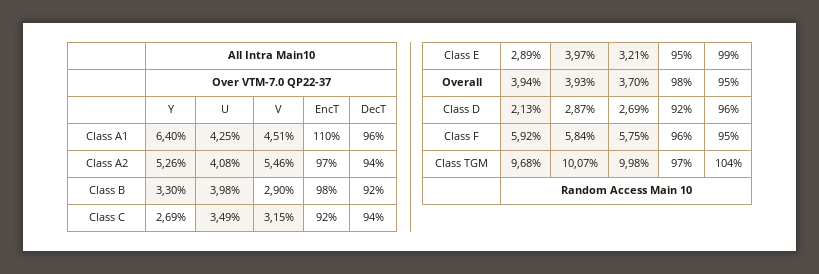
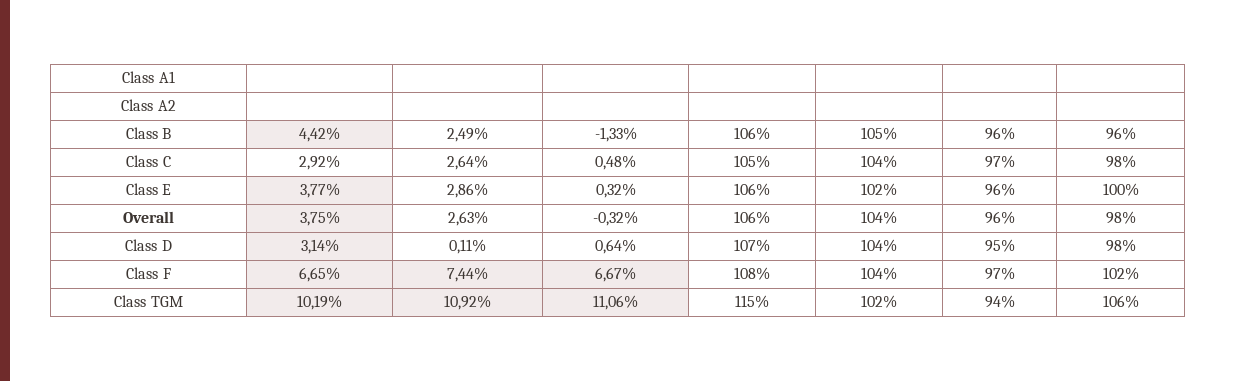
- | All Intra Main10
- | Over VTM-7.0 QP22-37
- | Y | U | V | EncT | DecT
- Class A1 | 6,40% | 4,25% | 4,51% | 110% | 96%
- Class A2 | 5,26% | 4,08% | 5,46% | 97% | 94%
- Class B | 3,30% | 3,98% | 2,90% | 98% | 92%
- Class C | 2,69% | 3,49% | 3,15% | 92% | 94%
- Class E | 2,89% | 3,97% | 3,21% | 95% | 99%
- Overall | 3,94% | 3,93% | 3,70% | 98% | 95%
+ Class A1 | | | | | | |
+ Class A2 | | | | | | |
+ Class B | 4,42% | 2,49% | -1,33% | 106% | 105% | 96% | 96%
+ Class C | 2,92% | 2,64% | 0,48% | 105% | 104% | 97% | 98%
+ Class E | 3,77% | 2,86% | 0,32% | 106% | 102% | 96% | 100%
+ Overall | 3,75% | 2,63% | -0,32% | 106% | 104% | 96% | 98%
- Class D | 2,13% | 2,87% | 2,69% | 92% | 96%
- Class F | 5,92% | 5,84% | 5,75% | 96% | 95%
- Class TGM | 9,68% | 10,07% | 9,98% | 97% | 104%
- | Random Access Main 10
+ Class D | 3,14% | 0,11% | 0,64% | 107% | 104% | 95% | 98%
+ Class F | 6,65% | 7,44% | 6,67% | 108% | 104% | 97% | 102%
+ Class TGM | 10,19% | 10,92% | 11,06% | 115% | 102% | 94% | 106%

